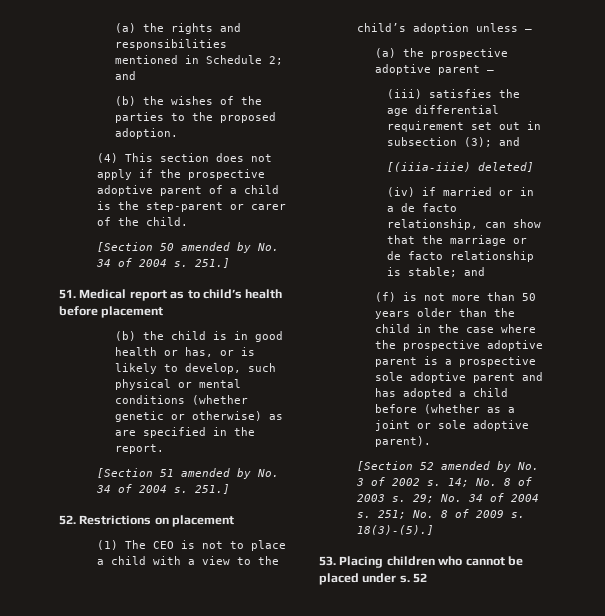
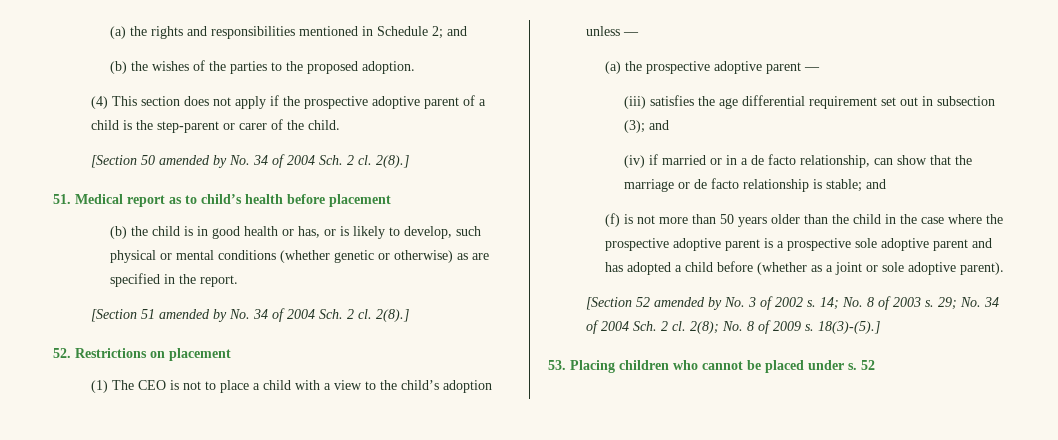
- [Section 50 amended by No. 34 of 2004 s. 251.]
+ [Section 50 amended by No. 34 of 2004 Sch. 2 cl. 2(8).]
- [Section 51 amended by No. 34 of 2004 s. 251.]
+ [Section 51 amended by No. 34 of 2004 Sch. 2 cl. 2(8).]
- [(iiia-iiie) deleted]
- 29; No. 34 of 2004 s. 251; No. 8 of 2009 s.
+ 29; No. 34 of 2004 Sch. 2 cl. 2(8); No. 8 of 2009 s.

